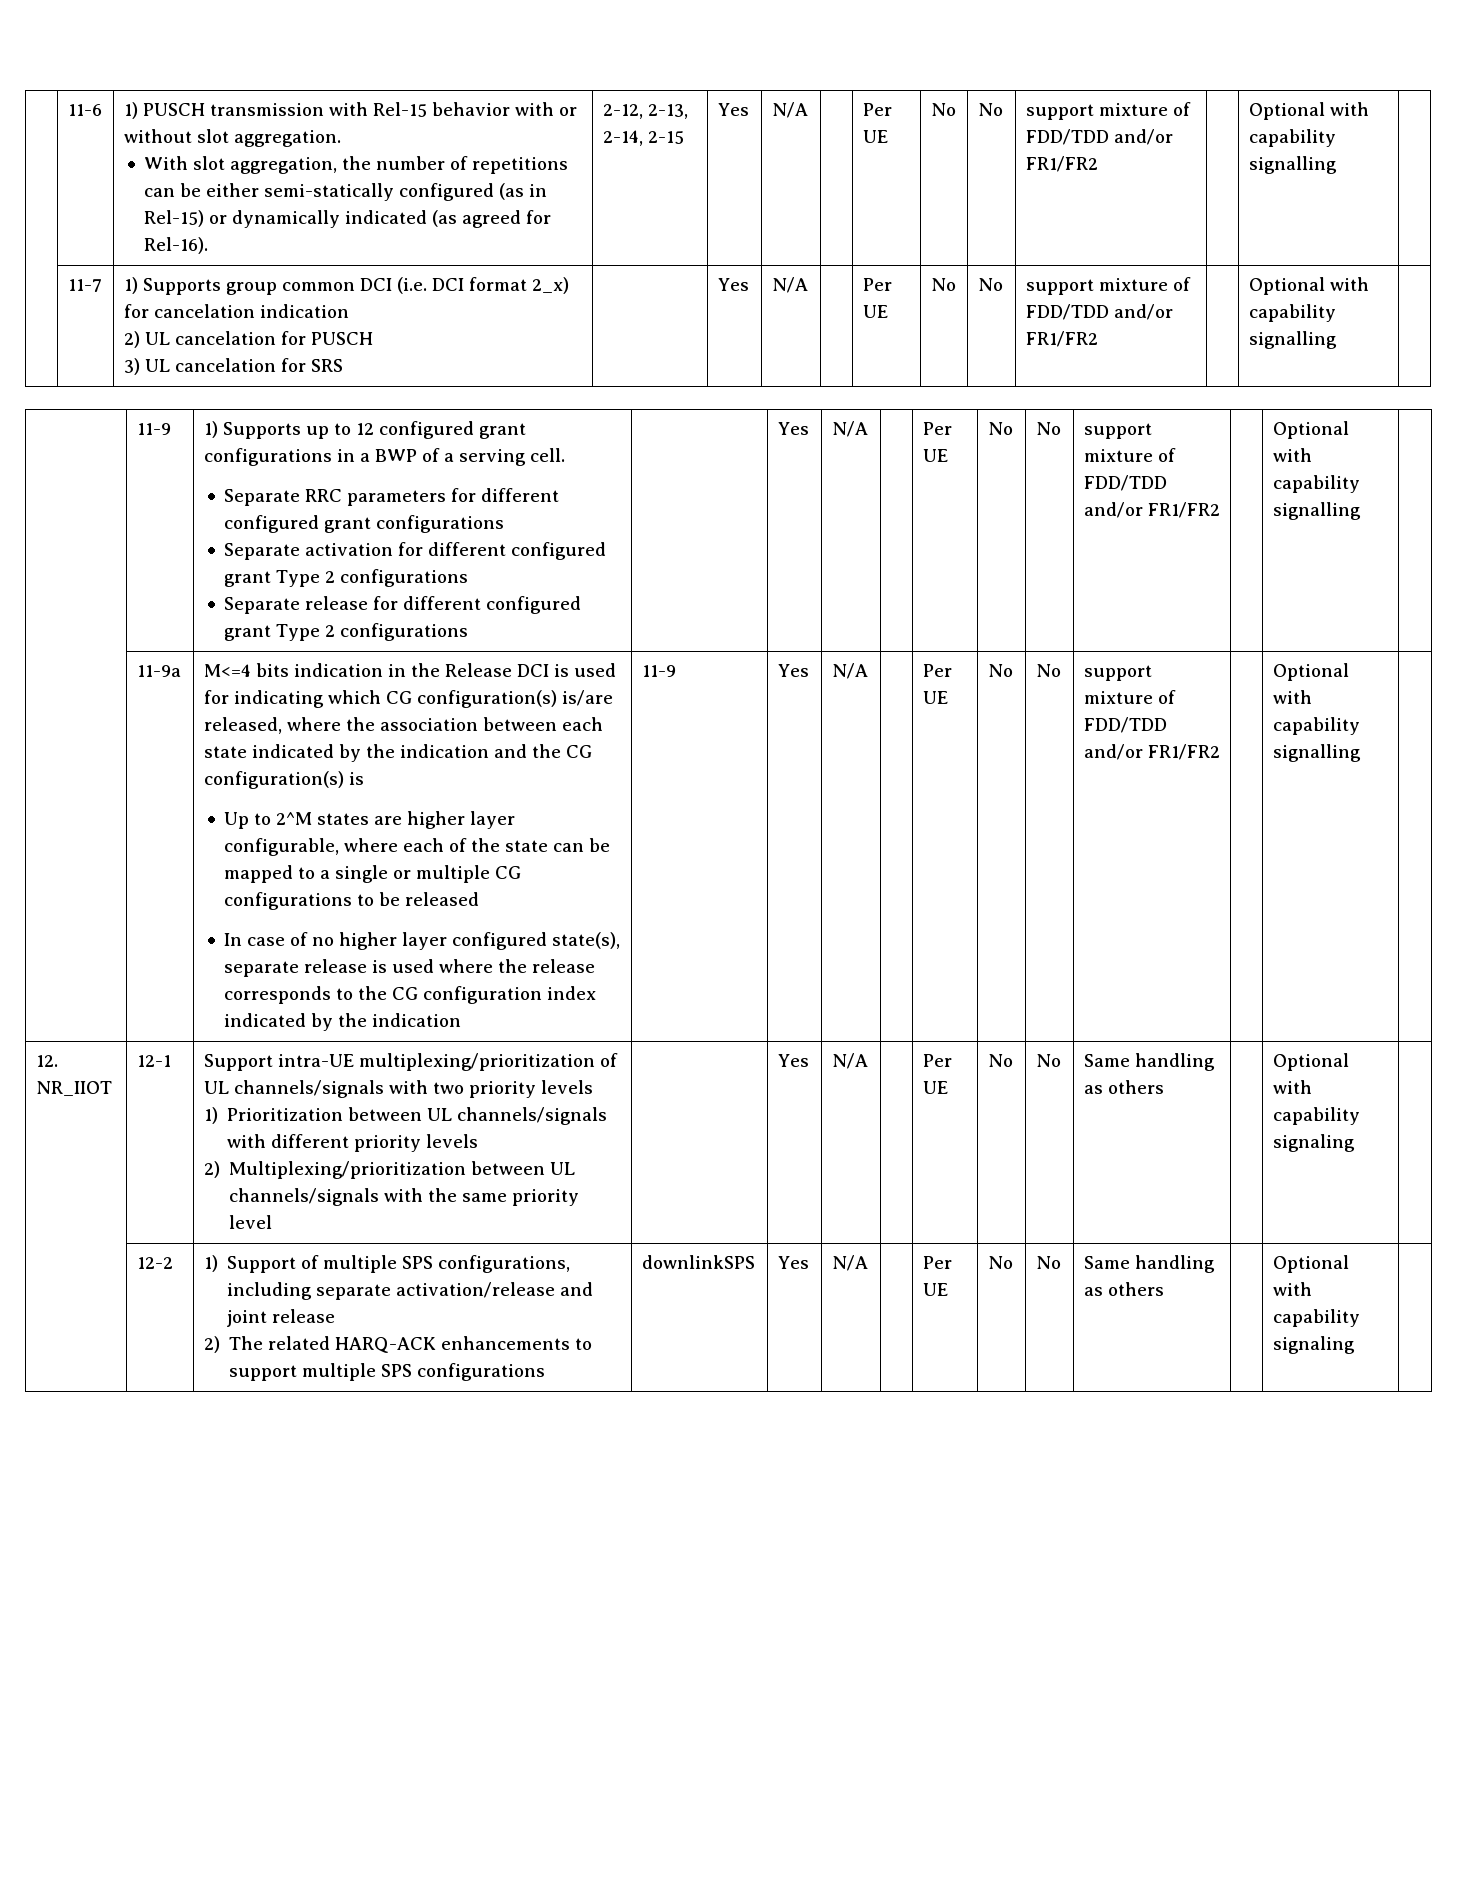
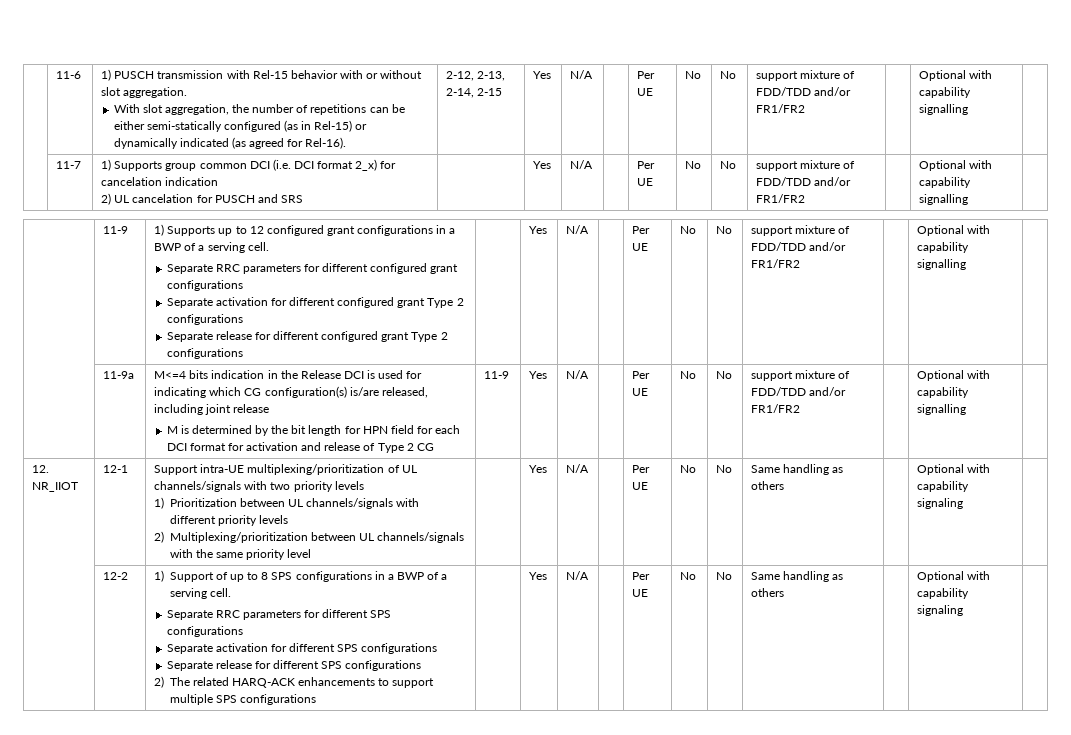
  | 11-7 | 1) Supports group common DCI (i.e. DCI format 2_x) for cancelation indication
- 2) UL cancelation for PUSCH
- 3) UL cancelation for SRS | | Yes | N/A | | Per UE | No | No | support mixture of FDD/TDD and/or FR1/FR2 | | Optional with capability signalling |
+ 2) UL cancelation for PUSCH and SRS | | Yes | N/A | | Per UE | No | No | support mixture of FDD/TDD and/or FR1/FR2 | | Optional with capability signalling |
- M<=4 bits indication in the Release DCI is used for indicating which CG configuration(s) is/are released, where the association between each state indicated by the indication and the CG configuration(s) is
- Up to 2^M states are higher layer configurable, where each of the state can be mapped to a single or multiple CG configurations to be released
- In case of no higher layer configured state(s), separate release is used where the release corresponds to the CG configuration index indicated by the indication
+ M<=4 bits indication in the Release DCI is used for indicating which CG configuration(s) is/are released, including joint release
+ M is determined by the bit length for HPN field for each DCI format for activation and release of Type 2 CG
- 1) Support of multiple SPS configurations, including separate activation/release and joint release
+ 1) Support of up to 8 SPS configurations in a BWP of a serving cell.
+ Separate RRC parameters for different SPS configurations
+ Separate activation for different SPS configurations
+ Separate release for different SPS configurations
- downlinkSPS

